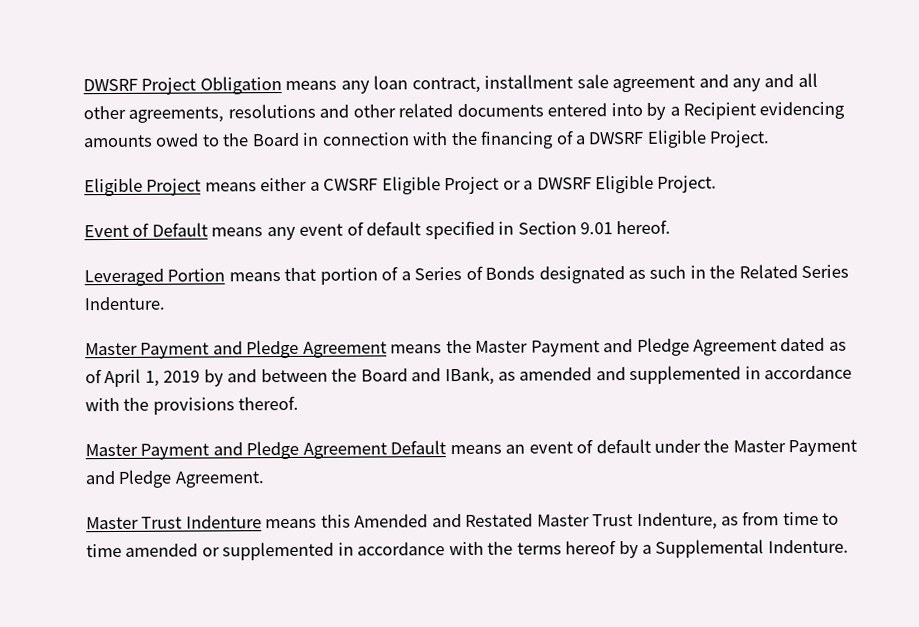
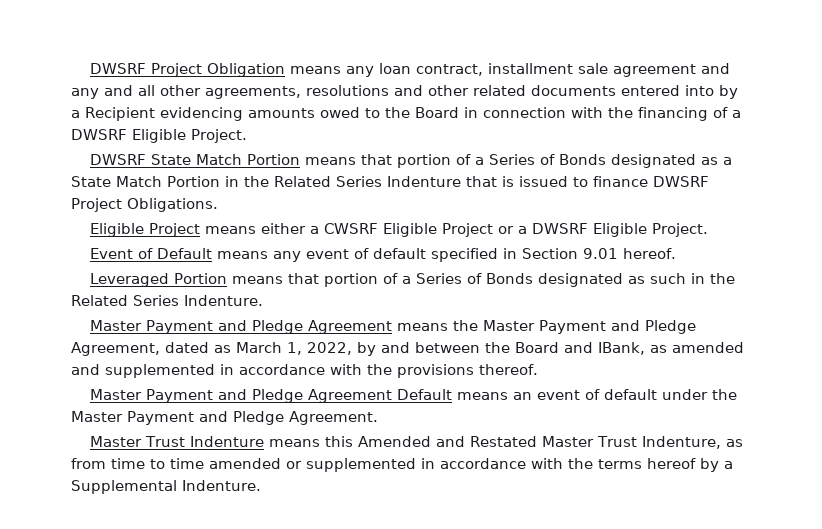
+ DWSRF State Match Portion means that portion of a Series of Bonds designated as a State Match Portion in the Related Series Indenture that is issued to finance DWSRF Project Obligations.
- Master Payment and Pledge Agreement means the Master Payment and Pledge Agreement dated as of April 1, 2019 by and between the Board and IBank, as amended and supplemented in accordance with the provisions thereof.
+ Master Payment and Pledge Agreement means the Master Payment and Pledge Agreement, dated as March 1, 2022, by and between the Board and IBank, as amended and supplemented in accordance with the provisions thereof.

